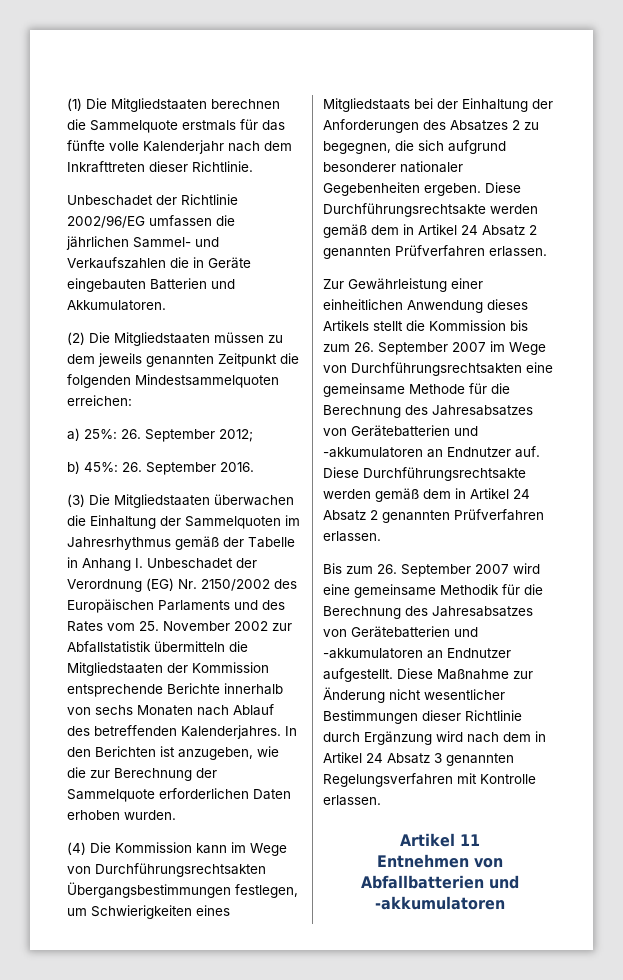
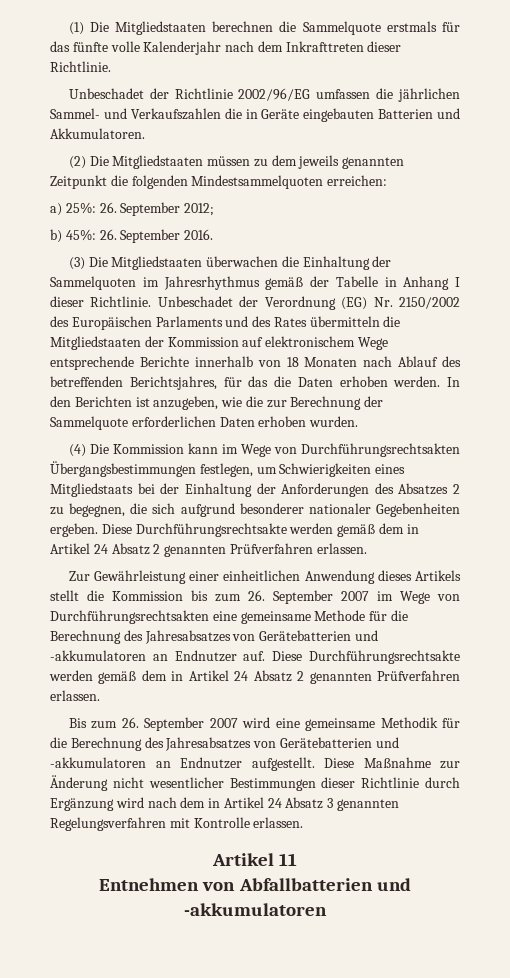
- (3) Die Mitgliedstaaten überwachen die Einhaltung der Sammelquoten im Jahresrhythmus gemäß der Tabelle in Anhang I. Unbeschadet der Verordnung (EG) Nr. 2150/2002 des Europäischen Parlaments und des Rates vom 25. November 2002 zur Abfallstatistik übermitteln die Mitgliedstaaten der Kommission entsprechende Berichte innerhalb von sechs Monaten nach Ablauf des betreffenden Kalenderjahres.
+ (3) Die Mitgliedstaaten überwachen die Einhaltung der Sammelquoten im Jahresrhythmus gemäß der Tabelle in Anhang I dieser Richtlinie. Unbeschadet der Verordnung (EG) Nr. 2150/2002 des Europäischen Parlaments und des Rates übermitteln die Mitgliedstaaten der Kommission auf elektronischem Wege entsprechende Berichte innerhalb von 18 Monaten nach Ablauf des betreffenden Berichtsjahres, für das die Daten erhoben werden.

